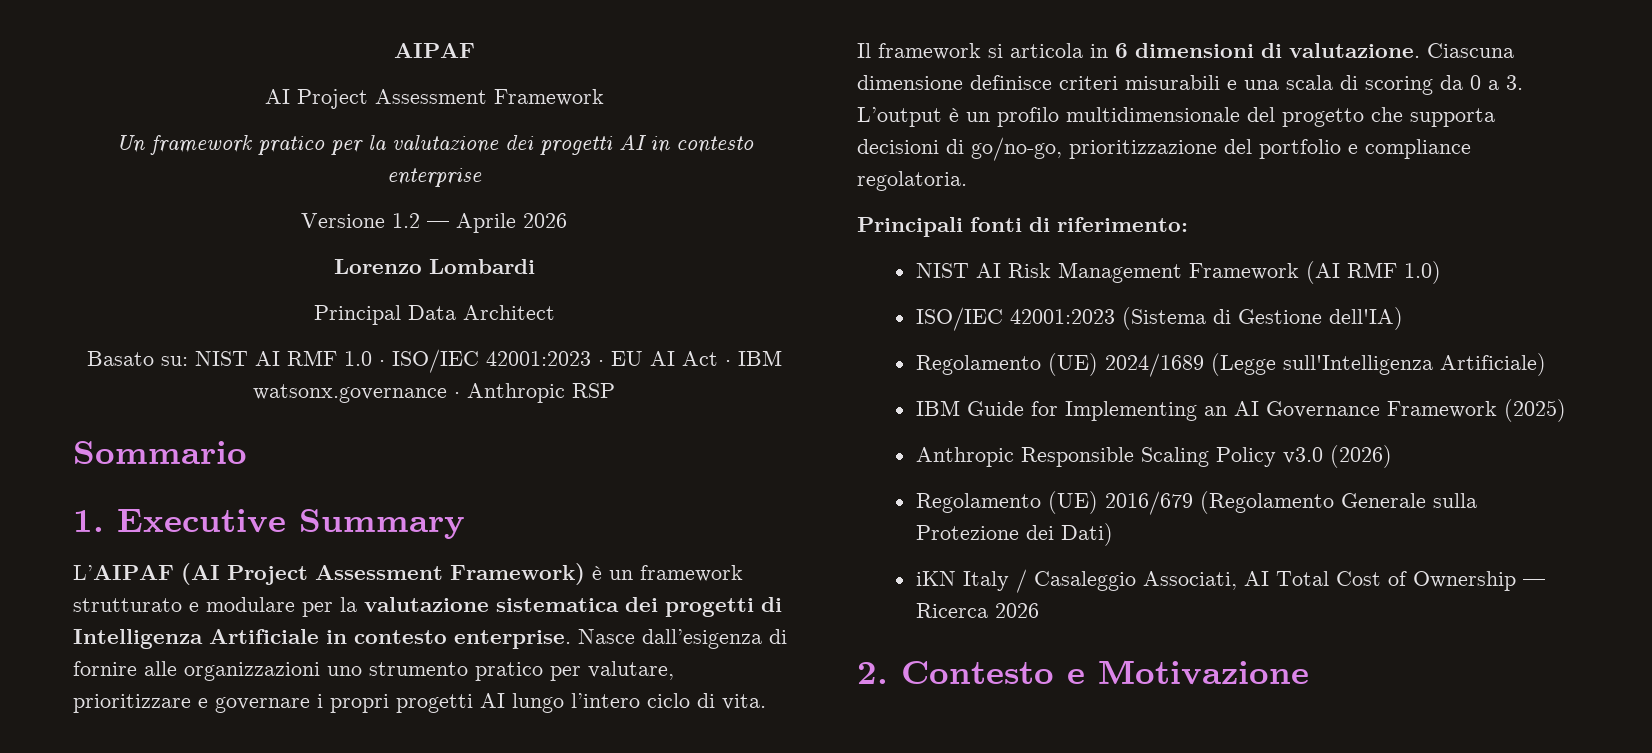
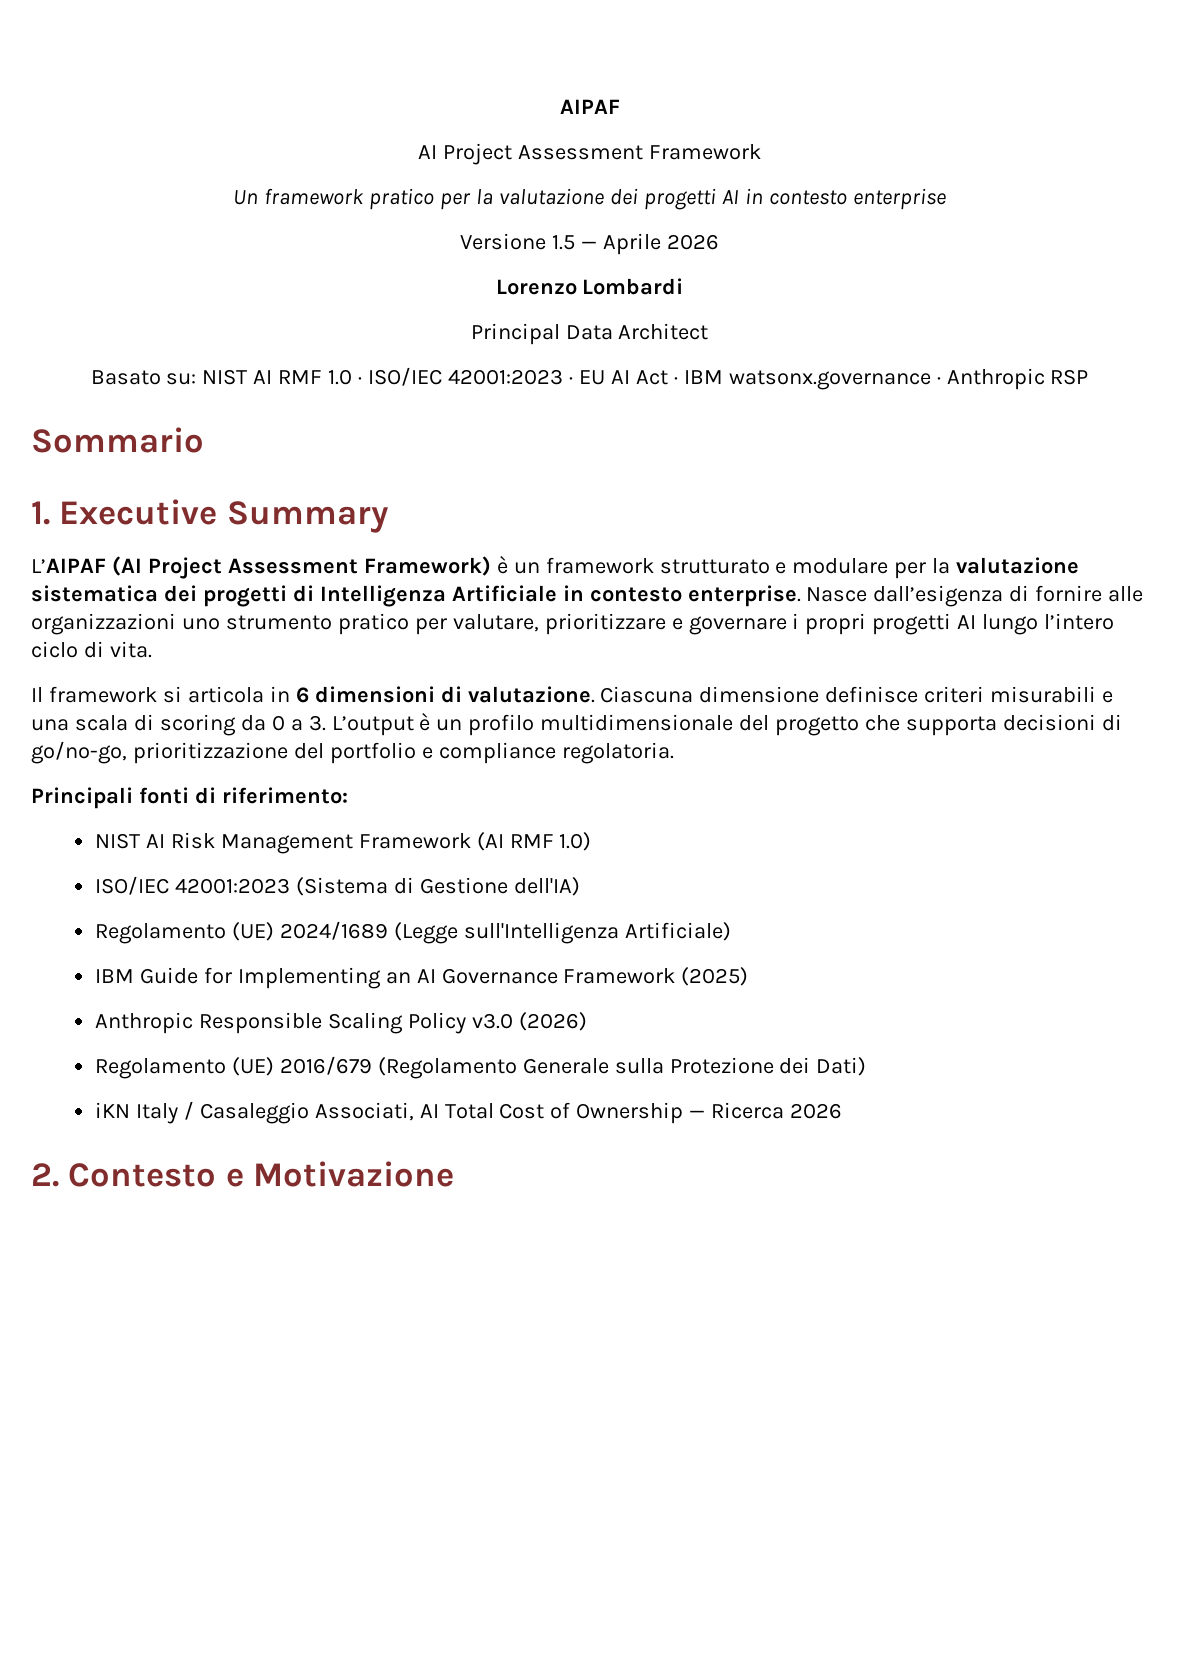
- Versione 1.2 — Aprile 2026
+ Versione 1.5 — Aprile 2026

